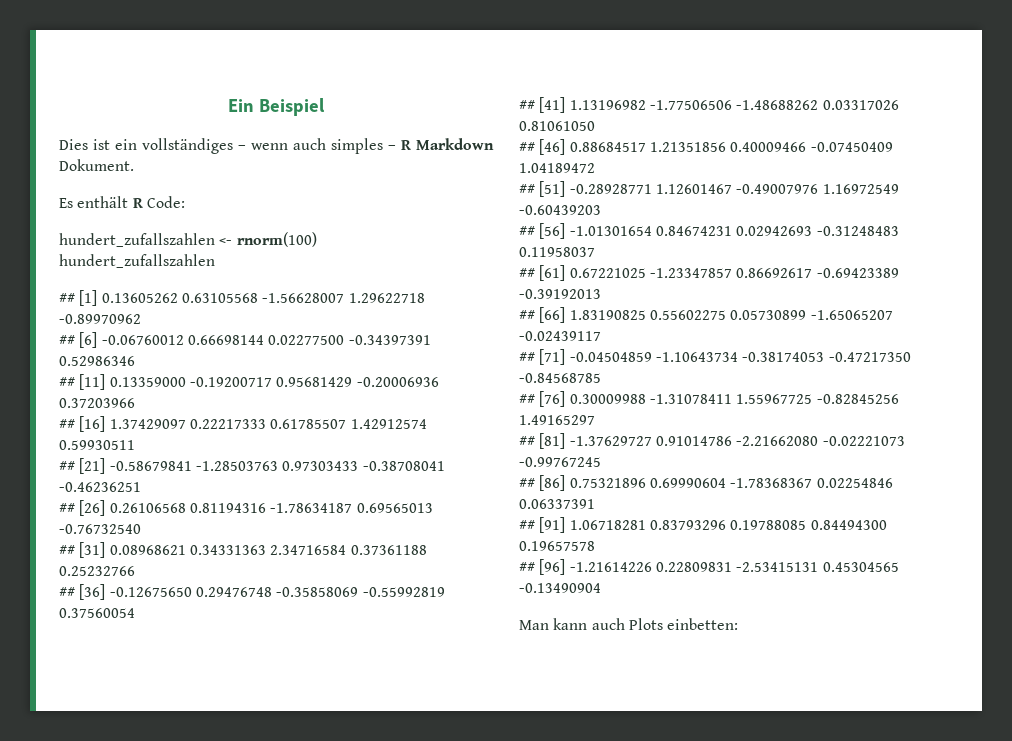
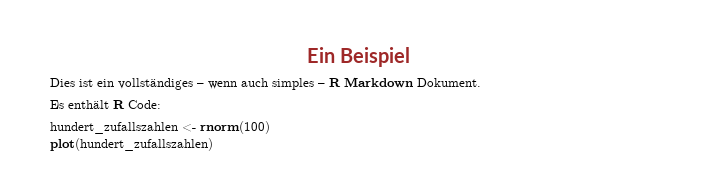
  hundert_zufallszahlen <- rnorm(100)
- hundert_zufallszahlen
- ## [1] 0.13605262 0.63105568 -1.56628007 1.29622718 -0.89970962
- ## [6] -0.06760012 0.66698144 0.02277500 -0.34397391 0.52986346
- ## [11] 0.13359000 -0.19200717 0.95681429 -0.20006936 0.37203966
- ## [16] 1.37429097 0.22217333 0.61785507 1.42912574 0.59930511
- ## [21] -0.58679841 -1.28503763 0.97303433 -0.38708041 -0.46236251
- ## [26] 0.26106568 0.81194316 -1.78634187 0.69565013 -0.76732540
- ## [31] 0.08968621 0.34331363 2.34716584 0.37361188 0.25232766
- ## [36] -0.12675650 0.29476748 -0.35858069 -0.55992819 0.37560054
- ## [41] 1.13196982 -1.77506506 -1.48688262 0.03317026 0.81061050
- ## [46] 0.88684517 1.21351856 0.40009466 -0.07450409 1.04189472
- ## [51] -0.28928771 1.12601467 -0.49007976 1.16972549 -0.60439203
- ## [56] -1.01301654 0.84674231 0.02942693 -0.31248483 0.11958037
- ## [61] 0.67221025 -1.23347857 0.86692617 -0.69423389 -0.39192013
- ## [66] 1.83190825 0.55602275 0.05730899 -1.65065207 -0.02439117
- ## [71] -0.04504859 -1.10643734 -0.38174053 -0.47217350 -0.84568785
- ## [76] 0.30009988 -1.31078411 1.55967725 -0.82845256 1.49165297
- ## [81] -1.37629727 0.91014786 -2.21662080 -0.02221073 -0.99767245
- ## [86] 0.75321896 0.69990604 -1.78368367 0.02254846 0.06337391
- ## [91] 1.06718281 0.83793296 0.19788085 0.84494300 0.19657578
- ## [96] -1.21614226 0.22809831 -2.53415131 0.45304565 -0.13490904
- Man kann auch Plots einbetten:
+ plot(hundert_zufallszahlen)

